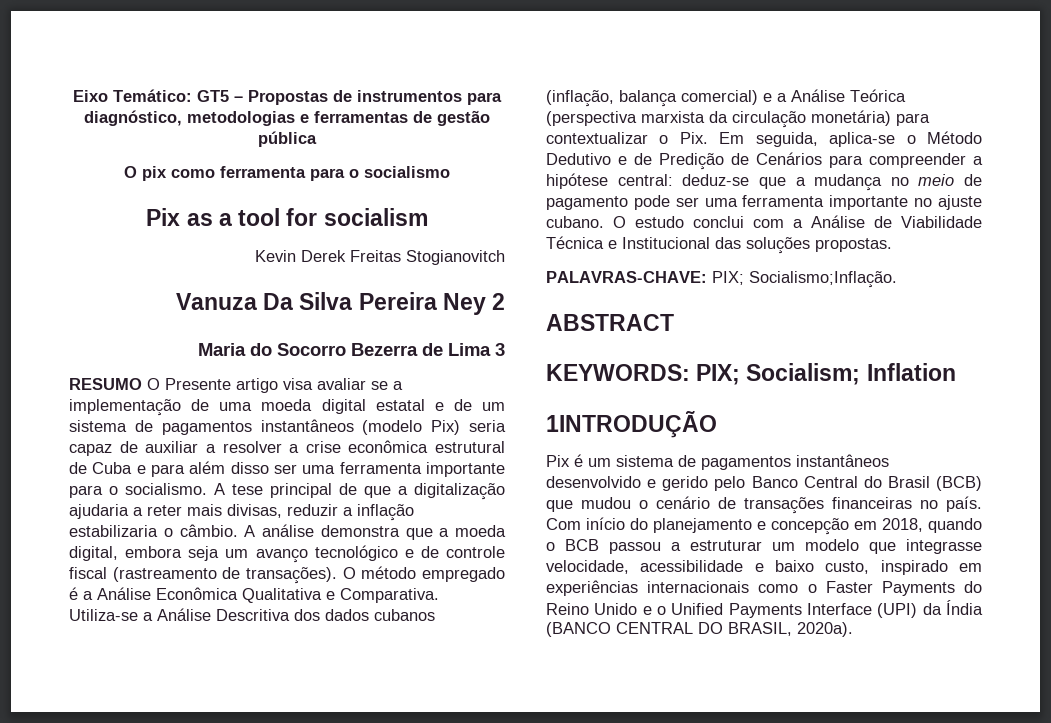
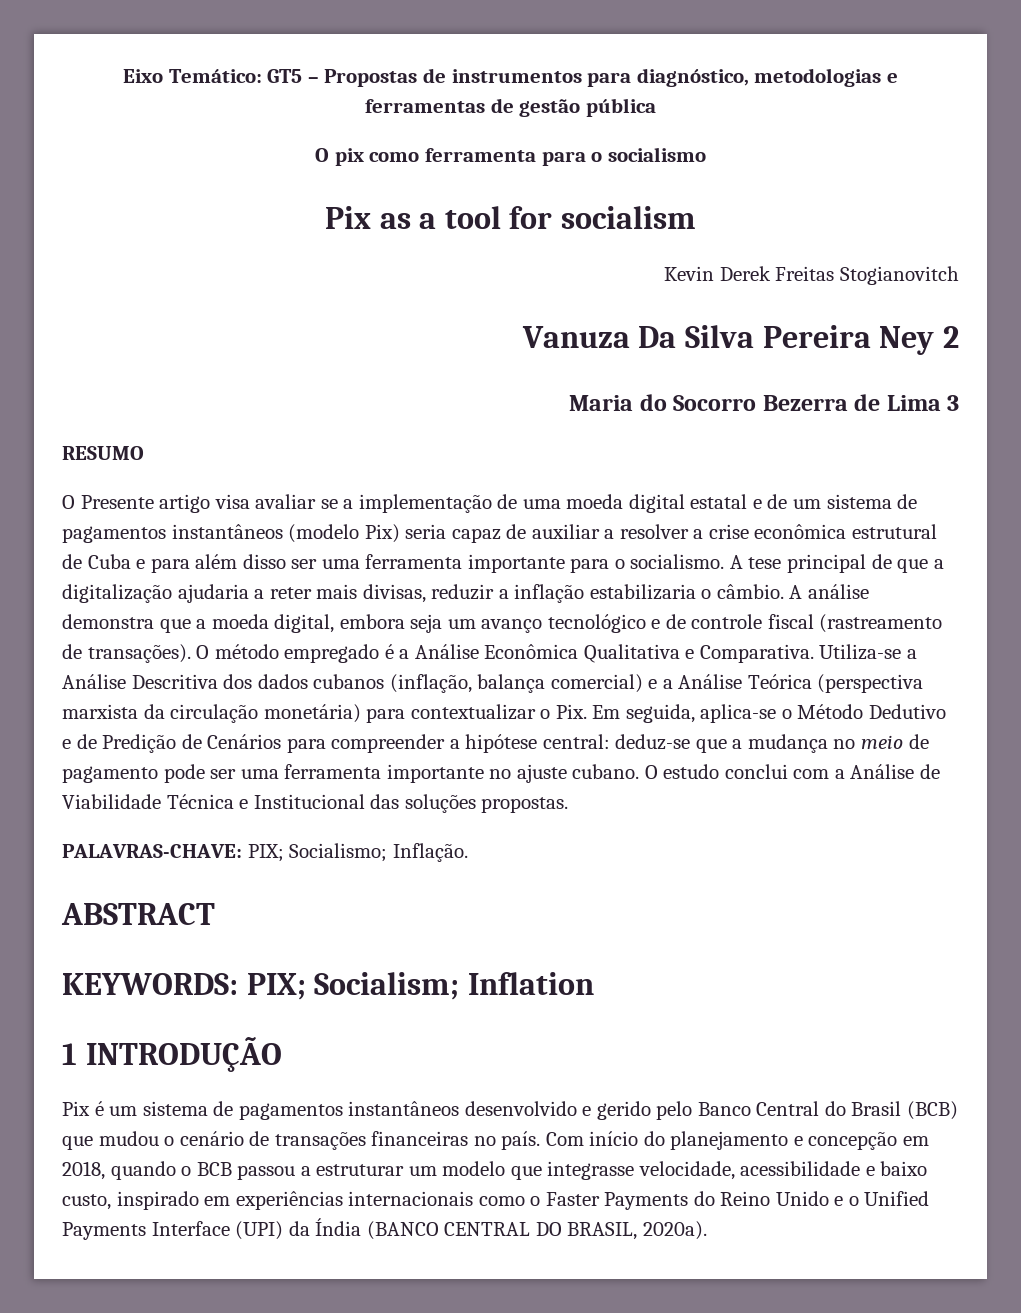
- RESUMO O Presente artigo visa avaliar se a implementação de uma moeda digital estatal e de um sistema de pagamentos instantâneos (modelo Pix) seria capaz de auxiliar a resolver a crise econômica estrutural de Cuba e para além disso ser uma ferramenta importante para o socialismo.
+ RESUMO
+ O Presente artigo visa avaliar se a implementação de uma moeda digital estatal e de um sistema de pagamentos instantâneos (modelo Pix) seria capaz de auxiliar a resolver a crise econômica estrutural de Cuba e para além disso ser uma ferramenta importante para o socialismo.
- PALAVRAS-CHAVE: PIX; Socialismo;Inflação.
+ PALAVRAS-CHAVE: PIX; Socialismo; Inflação.
- 1INTRODUÇÃO
+ 1 INTRODUÇÃO

